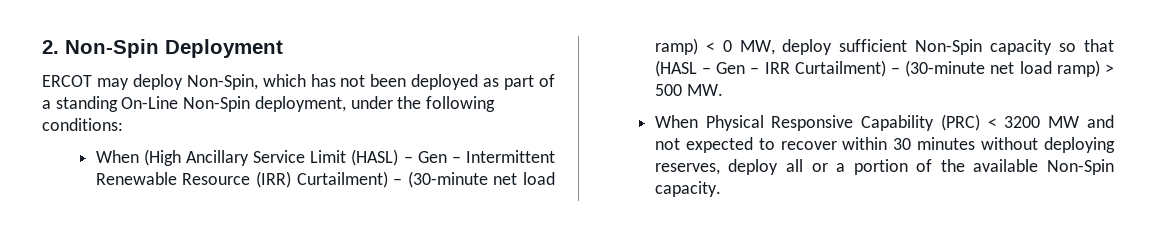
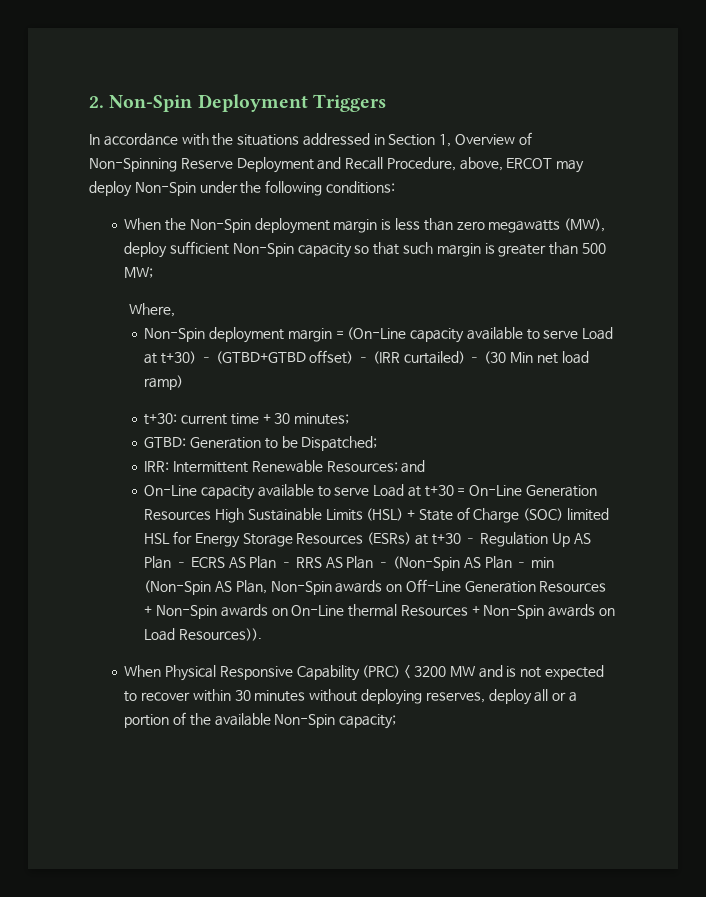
- 2. Non-Spin Deployment
- ERCOT may deploy Non-Spin, which has not been deployed as part of a standing On-Line Non-Spin deployment, under the following conditions:
+ 2. Non-Spin Deployment Triggers
+ In accordance with the situations addressed in Section 1, Overview of Non-Spinning Reserve Deployment and Recall Procedure, above, ERCOT may deploy Non-Spin under the following conditions:
- When (High Ancillary Service Limit (HASL) – Gen – Intermittent Renewable Resource (IRR) Curtailment) – (30-minute net load ramp) < 0 MW, deploy sufficient Non-Spin capacity so that (HASL – Gen – IRR Curtailment) – (30-minute net load ramp) > 500 MW.
+ When the Non-Spin deployment margin is less than zero megawatts (MW), deploy sufficient Non-Spin capacity so that such margin is greater than 500 MW;
+ Where,
+ Non-Spin deployment margin = (On-Line capacity available to serve Load at t+30) – (GTBD+GTBD offset) – (IRR curtailed) – (30 Min net load ramp)
+ t+30: current time + 30 minutes;
+ GTBD: Generation to be Dispatched;
+ IRR: Intermittent Renewable Resources; and
+ On-Line capacity available to serve Load at t+30 = On-Line Generation Resources High Sustainable Limits (HSL) + State of Charge (SOC) limited HSL for Energy Storage Resources (ESRs) at t+30 – Regulation Up AS Plan – ECRS AS Plan – RRS AS Plan – (Non-Spin AS Plan – min (Non-Spin AS Plan, Non-Spin awards on Off-Line Generation Resources + Non-Spin awards on On-Line thermal Resources + Non-Spin awards on Load Resources)).
- When Physical Responsive Capability (PRC) < 3200 MW and not expected to recover within 30 minutes without deploying reserves, deploy all or a portion of the available Non-Spin capacity.
+ When Physical Responsive Capability (PRC) < 3200 MW and is not expected to recover within 30 minutes without deploying reserves, deploy all or a portion of the available Non-Spin capacity;

